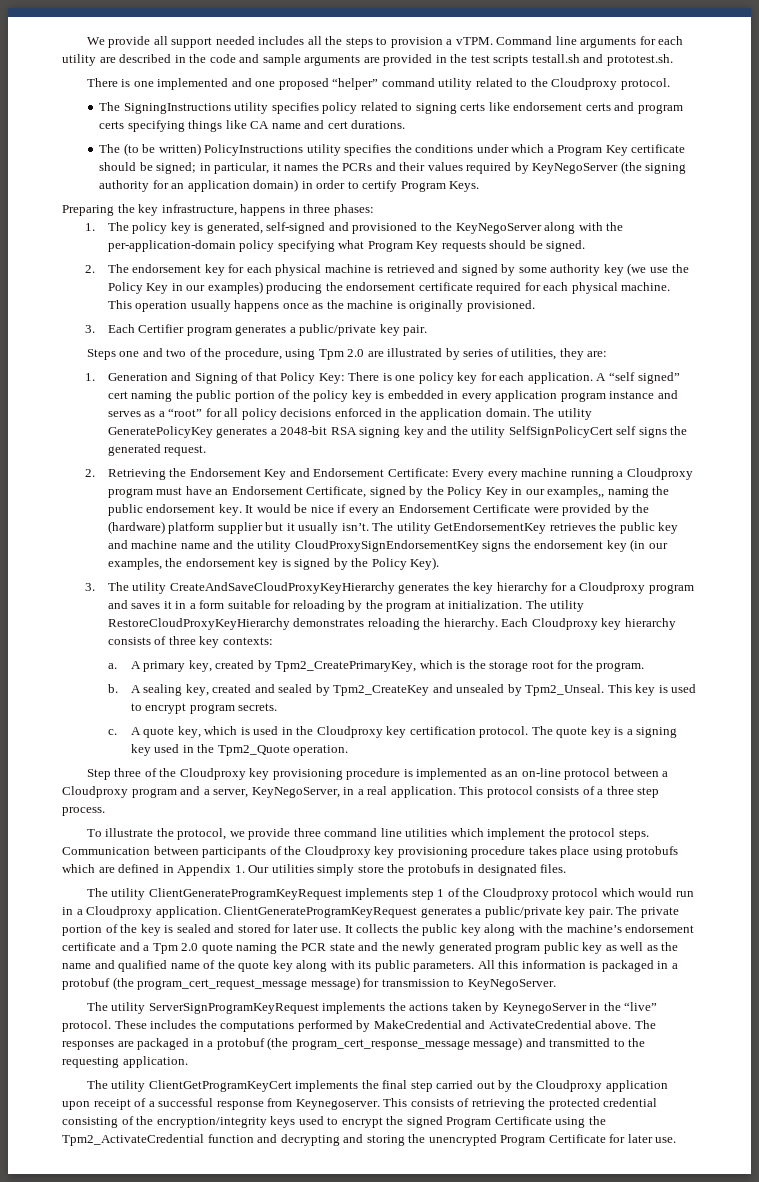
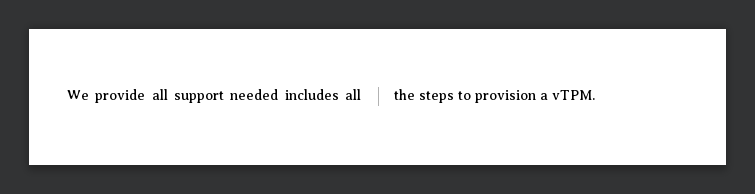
- Command line arguments for each utility are described in the code and sample arguments are provided in the test scripts testall.sh and prototest.sh.
- There is one implemented and one proposed “helper” command utility related to the Cloudproxy protocol.
- The SigningInstructions utility specifies policy related to signing certs like endorsement certs and program certs specifying things like CA name and cert durations.
- The (to be written) PolicyInstructions utility specifies the conditions under which a Program Key certificate should be signed; in particular, it names the PCRs and their values required by KeyNegoServer (the signing authority for an application domain) in order to certify Program Keys.
- Preparing the key infrastructure, happens in three phases:
- 1. The policy key is generated, self-signed and provisioned to the KeyNegoServer along with the per-application-domain policy specifying what Program Key requests should be signed.
- 2. The endorsement key for each physical machine is retrieved and signed by some authority key (we use the Policy Key in our examples) producing the endorsement certificate required for each physical machine. This operation usually happens once as the machine is originally provisioned.
- 3. Each Certifier program generates a public/private key pair.
- Steps one and two of the procedure, using Tpm 2.0 are illustrated by series of utilities, they are:
- 1. Generation and Signing of that Policy Key: There is one policy key for each application. A “self signed” cert naming the public portion of the policy key is embedded in every application program instance and serves as a “root” for all policy decisions enforced in the application domain. The utility GeneratePolicyKey generates a 2048-bit RSA signing key and the utility SelfSignPolicyCert self signs the generated request.
- 2. Retrieving the Endorsement Key and Endorsement Certificate: Every every machine running a Cloudproxy program must have an Endorsement Certificate, signed by the Policy Key in our examples,, naming the public endorsement key. It would be nice if every an Endorsement Certificate were provided by the (hardware) platform supplier but it usually isn’t. The utility GetEndorsementKey retrieves the public key and machine name and the utility CloudProxySignEndorsementKey signs the endorsement key (in our examples, the endorsement key is signed by the Policy Key).
- 3. The utility CreateAndSaveCloudProxyKeyHierarchy generates the key hierarchy for a Cloudproxy program and saves it in a form suitable for reloading by the program at initialization. The utility RestoreCloudProxyKeyHierarchy demonstrates reloading the hierarchy. Each Cloudproxy key hierarchy consists of three key contexts:
- a. A primary key, created by Tpm2_CreatePrimaryKey, which is the storage root for the program.
- b. A sealing key, created and sealed by Tpm2_CreateKey and unsealed by Tpm2_Unseal. This key is used to encrypt program secrets.
- c. A quote key, which is used in the Cloudproxy key certification protocol. The quote key is a signing key used in the Tpm2_Quote operation.
- Step three of the Cloudproxy key provisioning procedure is implemented as an on-line protocol between a Cloudproxy program and a server, KeyNegoServer, in a real application. This protocol consists of a three step process.
- To illustrate the protocol, we provide three command line utilities which implement the protocol steps. Communication between participants of the Cloudproxy key provisioning procedure takes place using protobufs which are defined in Appendix 1. Our utilities simply store the protobufs in designated files.
- The utility ClientGenerateProgramKeyRequest implements step 1 of the Cloudproxy protocol which would run in a Cloudproxy application. ClientGenerateProgramKeyRequest generates a public/private key pair. The private portion of the key is sealed and stored for later use. It collects the public key along with the machine’s endorsement certificate and a Tpm 2.0 quote naming the PCR state and the newly generated program public key as well as the name and qualified name of the quote key along with its public parameters. All this information is packaged in a protobuf (the program_cert_request_message message) for transmission to KeyNegoServer.
- The utility ServerSignProgramKeyRequest implements the actions taken by KeynegoServer in the “live” protocol. These includes the computations performed by MakeCredential and ActivateCredential above. The responses are packaged in a protobuf (the program_cert_response_message message) and transmitted to the requesting application.
- The utility ClientGetProgramKeyCert implements the final step carried out by the Cloudproxy application upon receipt of a successful response from Keynegoserver. This consists of retrieving the protected credential consisting of the encryption/integrity keys used to encrypt the signed Program Certificate using the Tpm2_ActivateCredential function and decrypting and storing the unencrypted Program Certificate for later use.

